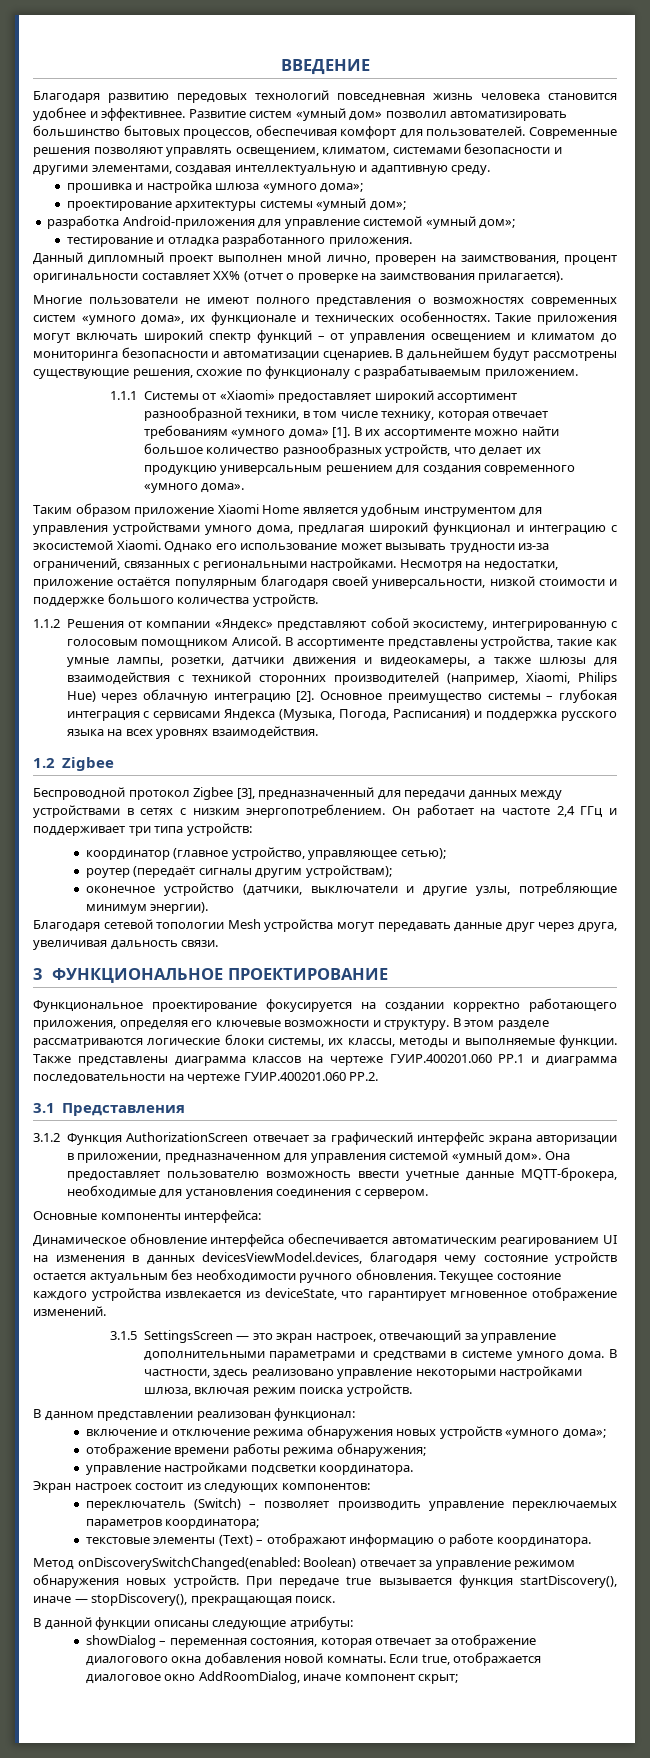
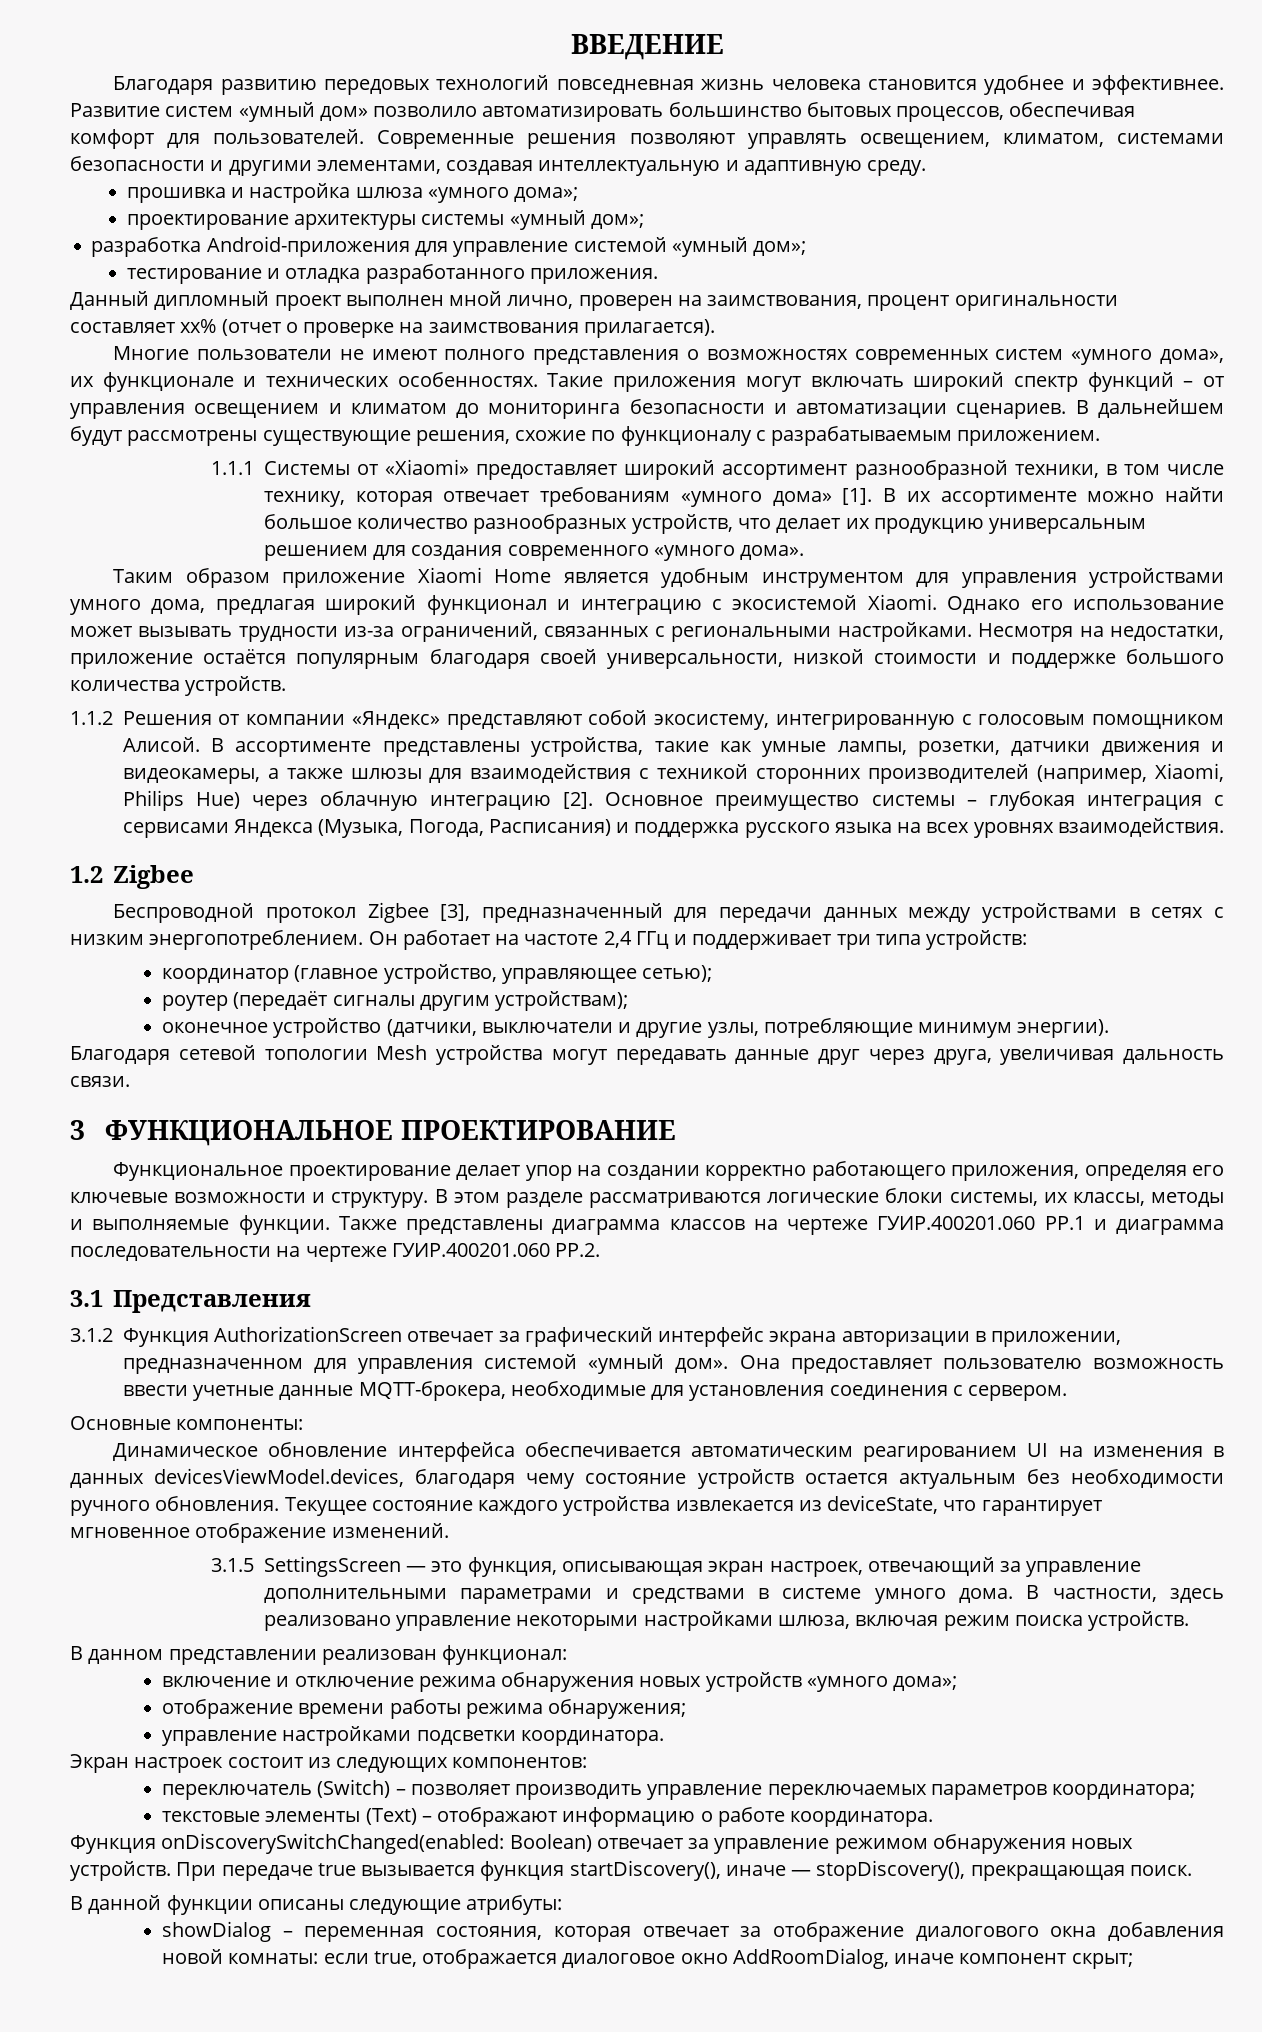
- Развитие систем «умный дом» позволил автоматизировать большинство бытовых процессов, обеспечивая комфорт для пользователей.
+ Развитие систем «умный дом» позволило автоматизировать большинство бытовых процессов, обеспечивая комфорт для пользователей.
- Данный дипломный проект выполнен мной лично, проверен на заимствования, процент оригинальности составляет ХХ% (отчет о проверке на заимствования прилагается).
+ Данный дипломный проект выполнен мной лично, проверен на заимствования, процент оригинальности составляет хх% (отчет о проверке на заимствования прилагается).
- Функциональное проектирование фокусируется на создании корректно работающего приложения, определяя его ключевые возможности и структуру.
+ Функциональное проектирование делает упор на создании корректно работающего приложения, определяя его ключевые возможности и структуру.
- Основные компоненты интерфейса:
+ Основные компоненты:
- 3.1.5 SettingsScreen — это экран настроек, отвечающий за управление дополнительными параметрами и средствами в системе умного дома.
+ 3.1.5 SettingsScreen — это функция, описывающая экран настроек, отвечающий за управление дополнительными параметрами и средствами в системе умного дома.
- Метод onDiscoverySwitchChanged(enabled: Boolean) отвечает за управление режимом обнаружения новых устройств.
+ Функция onDiscoverySwitchChanged(enabled: Boolean) отвечает за управление режимом обнаружения новых устройств.
- showDialog – переменная состояния, которая отвечает за отображение диалогового окна добавления новой комнаты. Если true, отображается диалоговое окно AddRoomDialog, иначе компонент скрыт;
+ showDialog – переменная состояния, которая отвечает за отображение диалогового окна добавления новой комнаты: если true, отображается диалоговое окно AddRoomDialog, иначе компонент скрыт;

